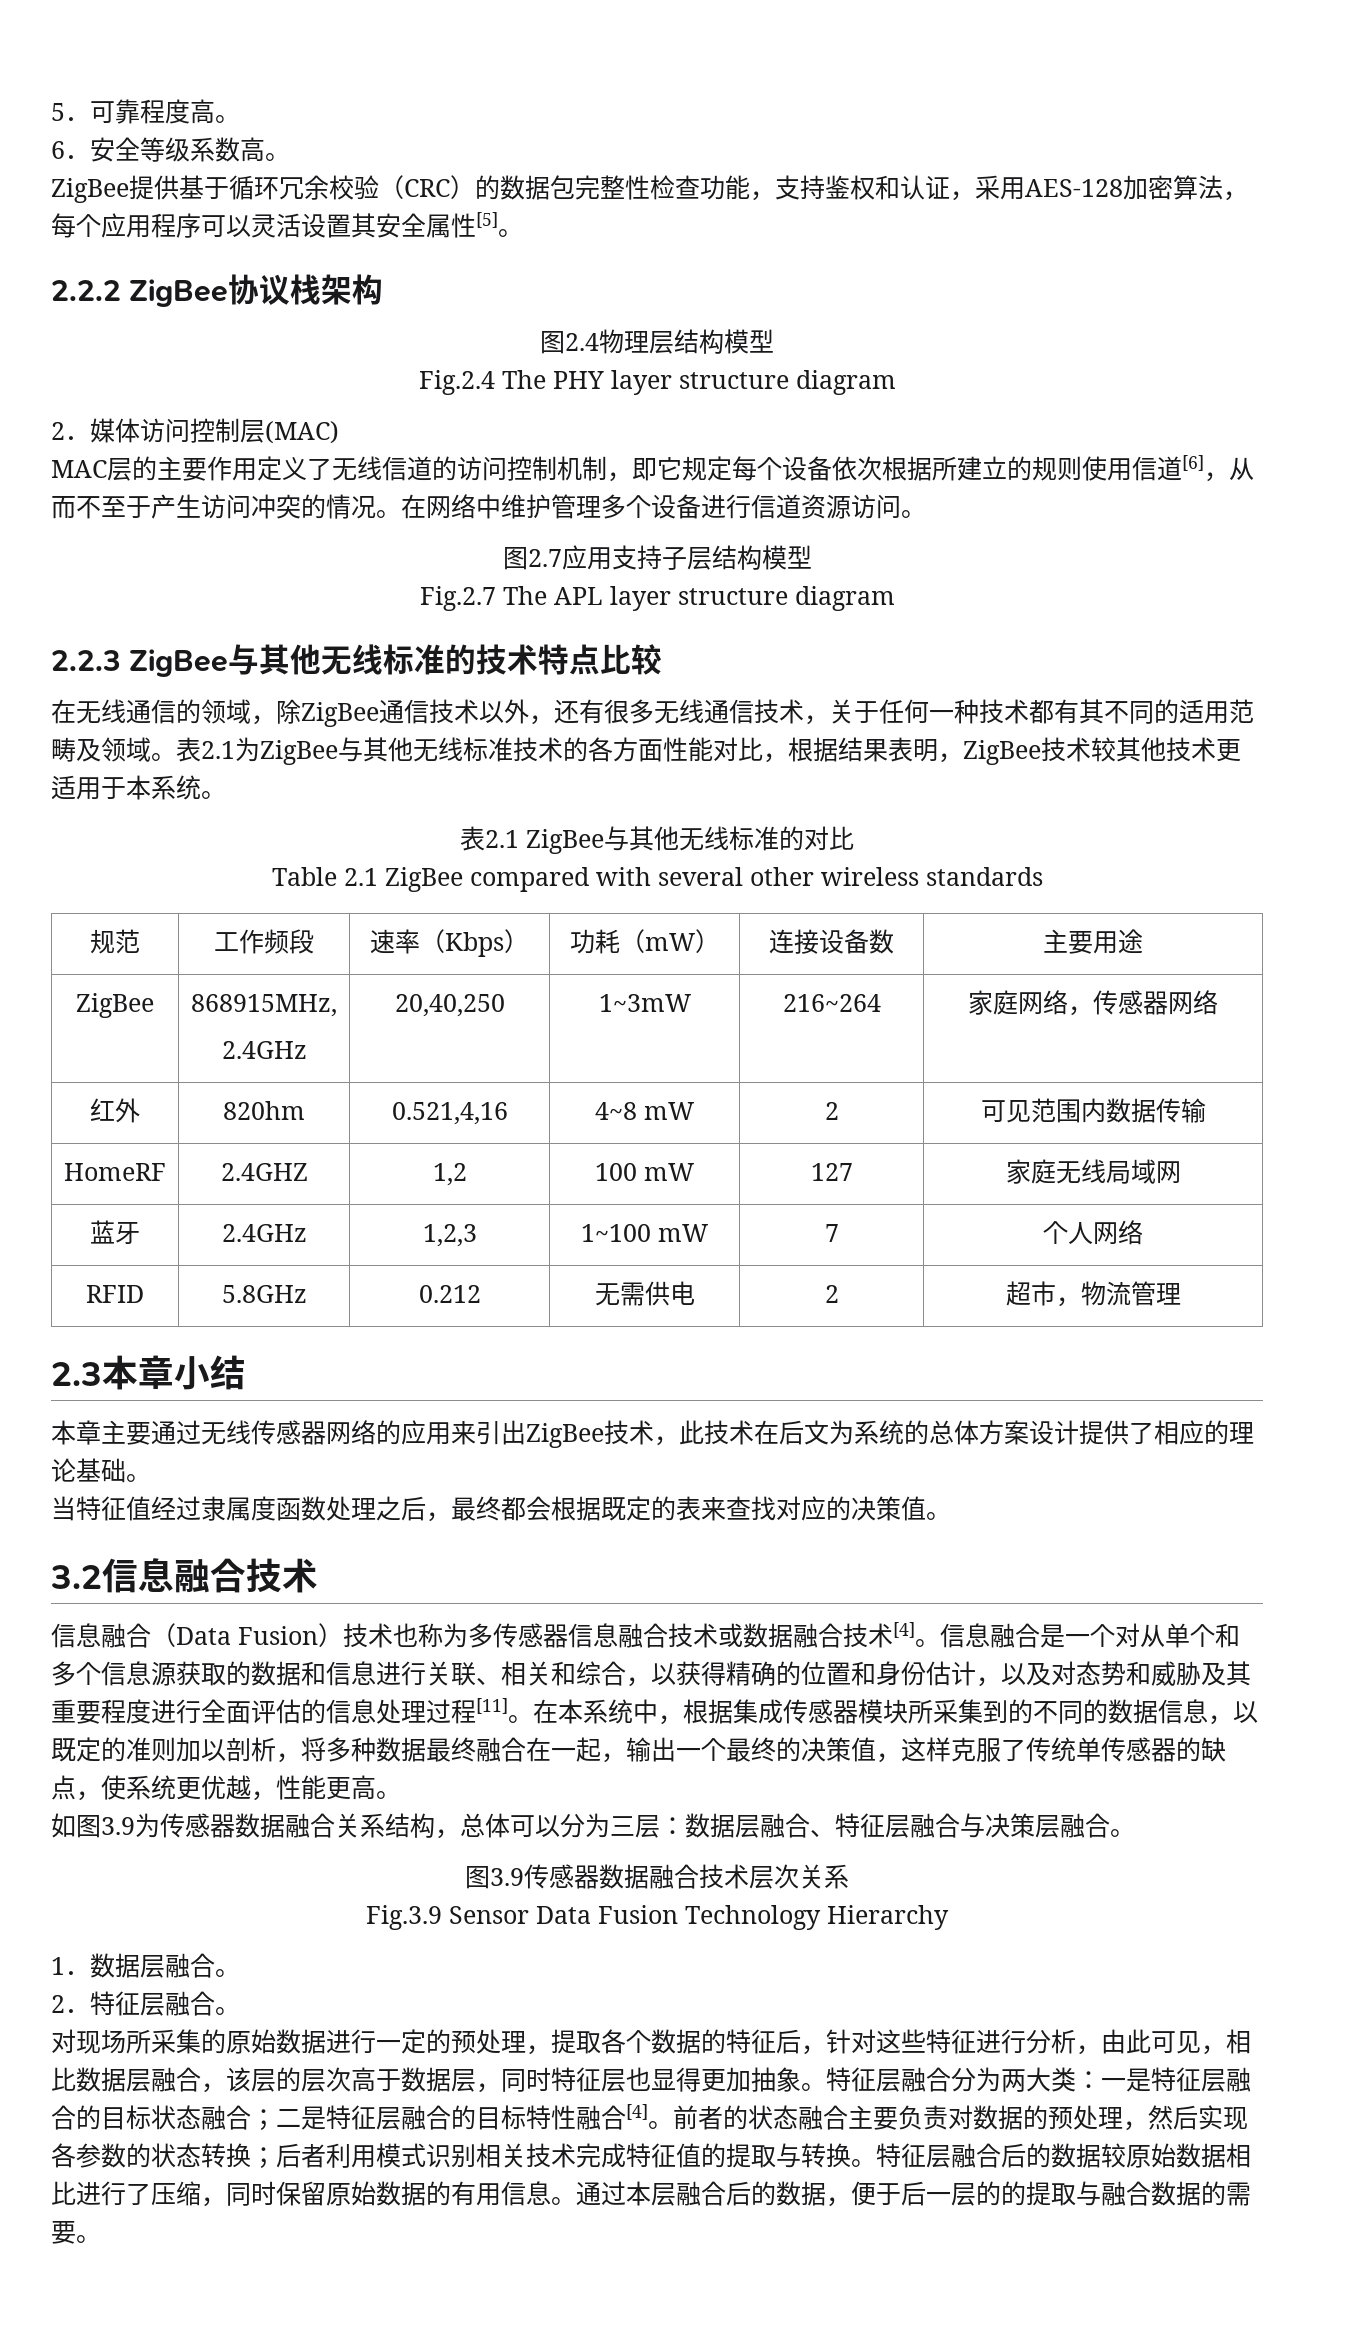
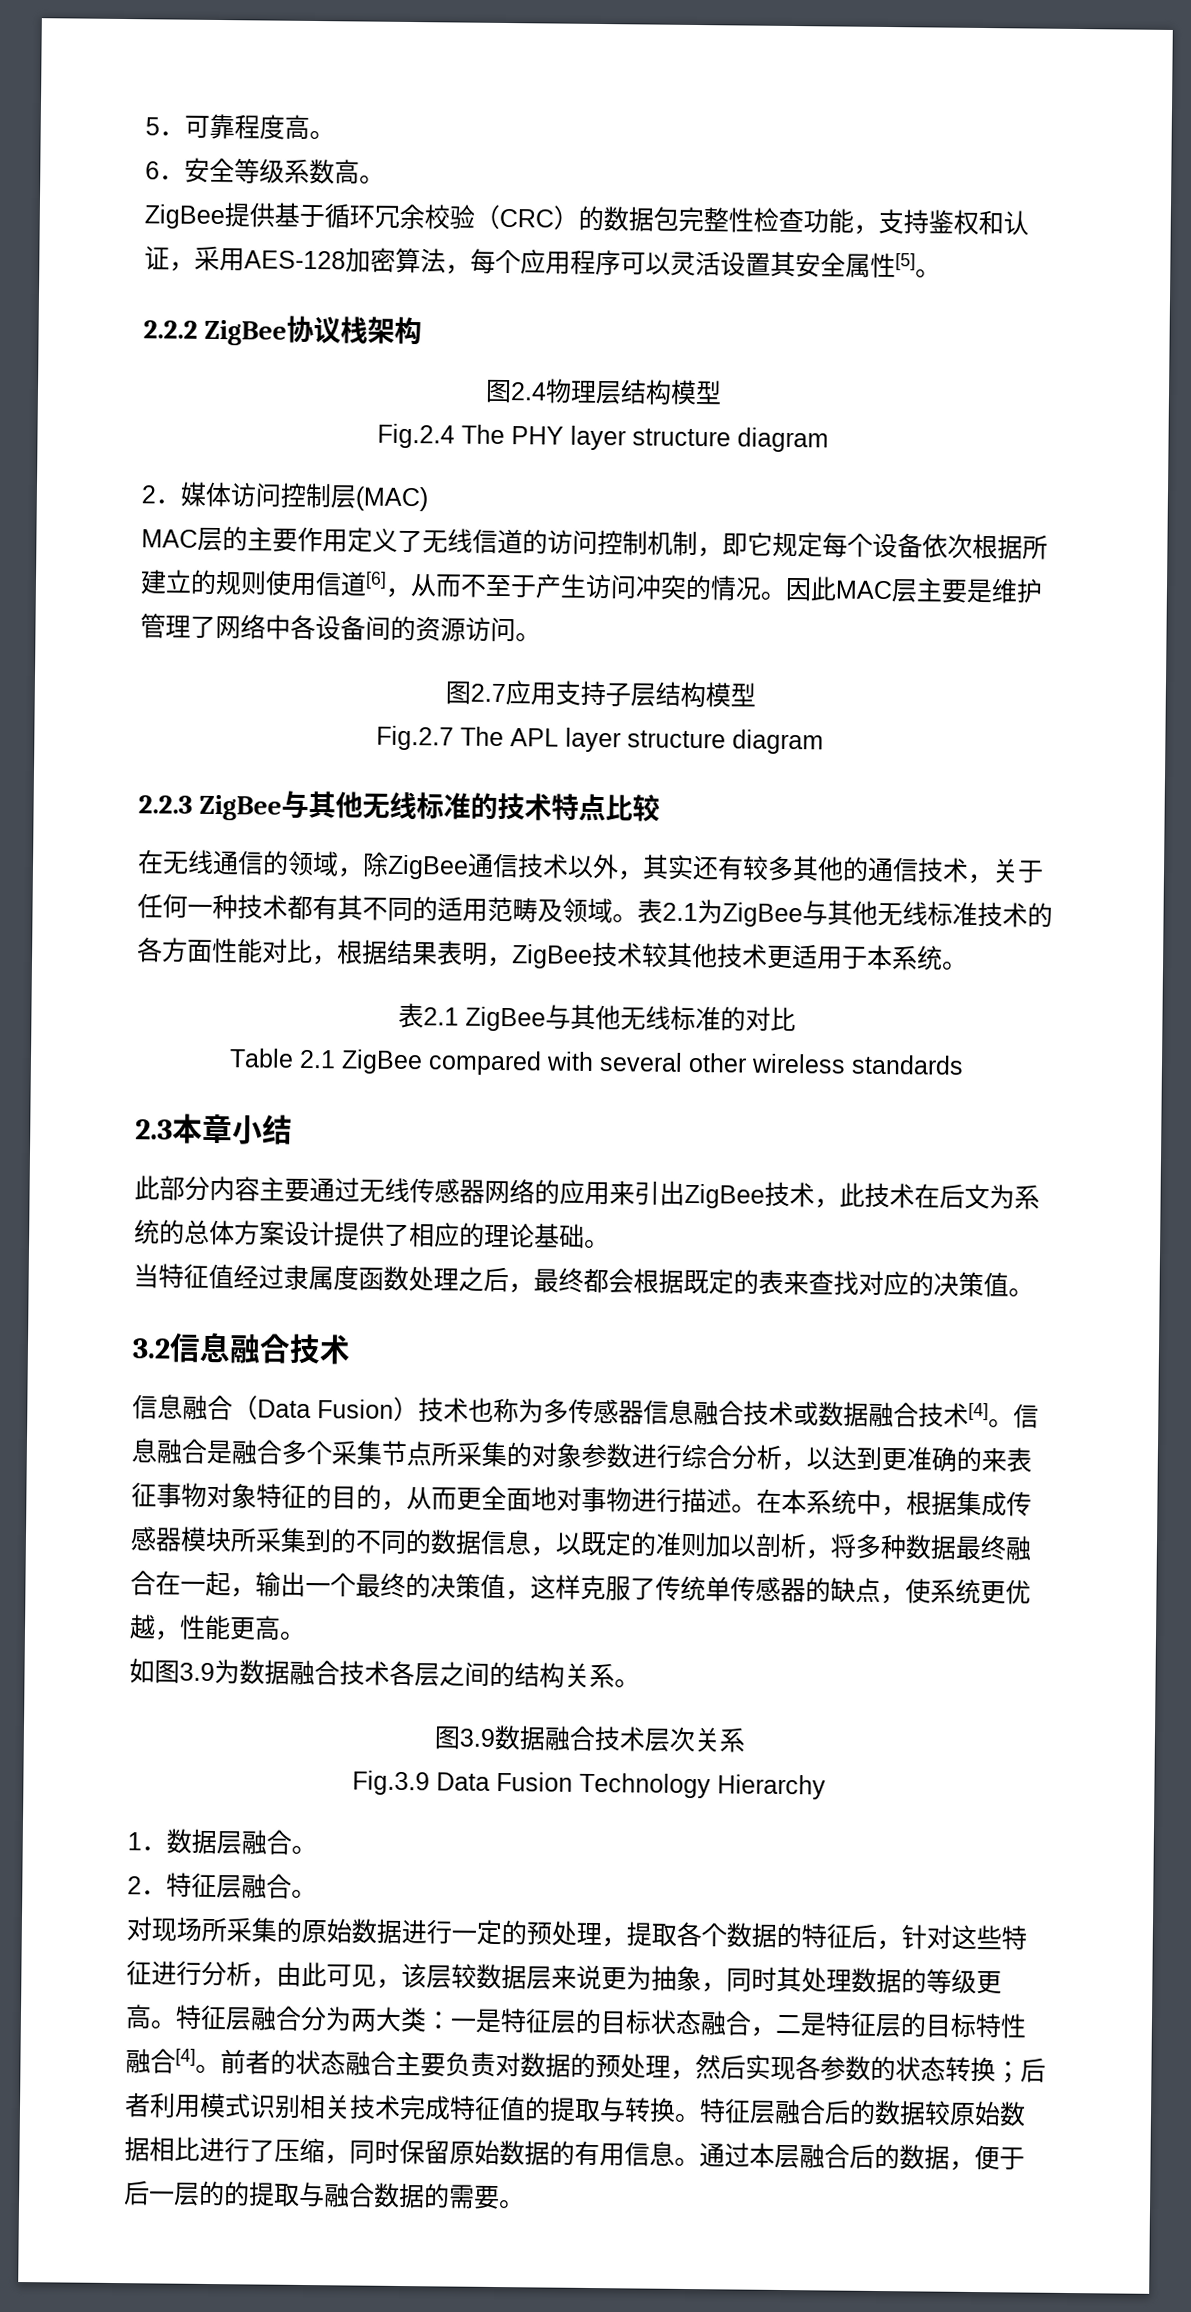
- 在网络中维护管理多个设备进行信道资源访问。
+ 因此MAC层主要是维护管理了网络中各设备间的资源访问。
- 在无线通信的领域，除ZigBee通信技术以外，还有很多无线通信技术，关于任何一种技术都有其不同的适用范畴及领域。
+ 在无线通信的领域，除ZigBee通信技术以外，其实还有较多其他的通信技术，关于任何一种技术都有其不同的适用范畴及领域。
- 规范 | 工作频段 | 速率（Kbps） | 功耗（mW） | 连接设备数 | 主要用途
- ZigBee | 868915MHz,
- 2.4GHz | 20,40,250 | 1~3mW | 216~264 | 家庭网络，传感器网络
- 红外 | 820hm | 0.521,4,16 | 4~8 mW | 2 | 可见范围内数据传输
- HomeRF | 2.4GHZ | 1,2 | 100 mW | 127 | 家庭无线局域网
- 蓝牙 | 2.4GHz | 1,2,3 | 1~100 mW | 7 | 个人网络
- RFID | 5.8GHz | 0.212 | 无需供电 | 2 | 超市，物流管理
- 本章主要通过无线传感器网络的应用来引出ZigBee技术，此技术在后文为系统的总体方案设计提供了相应的理论基础。
+ 此部分内容主要通过无线传感器网络的应用来引出ZigBee技术，此技术在后文为系统的总体方案设计提供了相应的理论基础。
- 信息融合是一个对从单个和多个信息源获取的数据和信息进行关联、相关和综合，以获得精确的位置和身份估计，以及对态势和威胁及其重要程度进行全面评估的信息处理过程[11]。
+ 信息融合是融合多个采集节点所采集的对象参数进行综合分析，以达到更准确的来表征事物对象特征的目的，从而更全面地对事物进行描述。
- 如图3.9为传感器数据融合关系结构，总体可以分为三层：数据层融合、特征层融合与决策层融合。
+ 如图3.9为数据融合技术各层之间的结构关系。
- 图3.9传感器数据融合技术层次关系
+ 图3.9数据融合技术层次关系
- Fig.3.9 Sensor Data Fusion Technology Hierarchy
+ Fig.3.9 Data Fusion Technology Hierarchy
- 对现场所采集的原始数据进行一定的预处理，提取各个数据的特征后，针对这些特征进行分析，由此可见，相比数据层融合，该层的层次高于数据层，同时特征层也显得更加抽象。
+ 对现场所采集的原始数据进行一定的预处理，提取各个数据的特征后，针对这些特征进行分析，由此可见，该层较数据层来说更为抽象，同时其处理数据的等级更高。
- 特征层融合分为两大类：一是特征层融合的目标状态融合；二是特征层融合的目标特性融合[4]。
+ 特征层融合分为两大类：一是特征层的目标状态融合，二是特征层的目标特性融合[4]。

